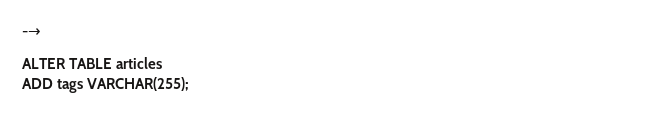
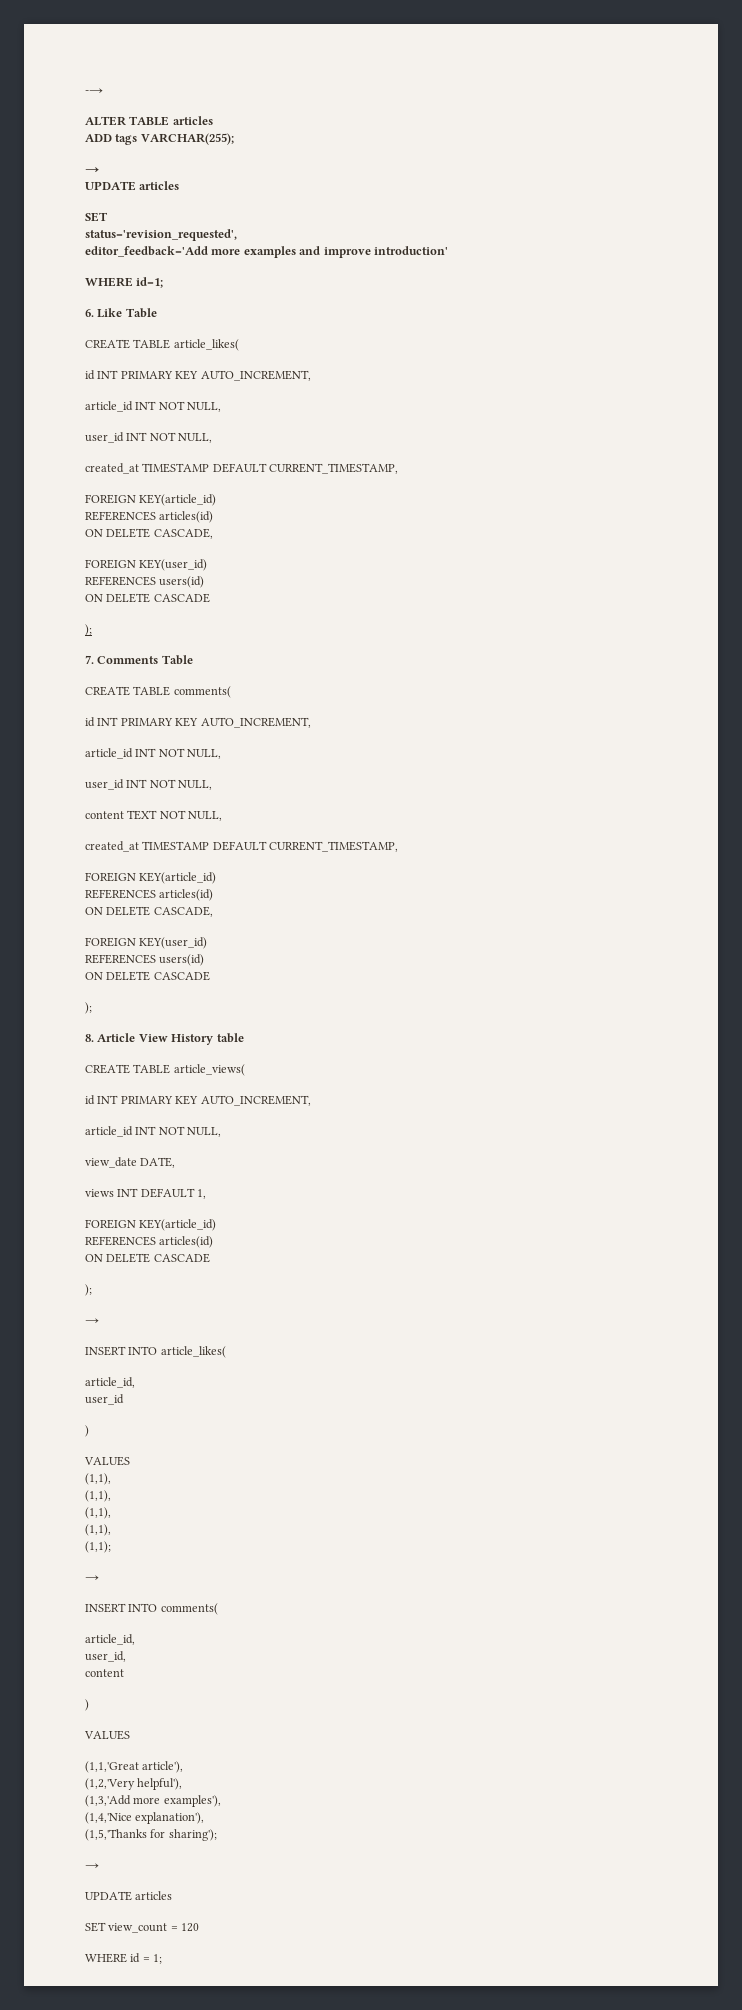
  ADD tags VARCHAR(255);
+ →
+ UPDATE articles
+ SET
+ status='revision_requested',
+ editor_feedback='Add more examples and improve introduction'
+ WHERE id=1;
+ 6. Like Table
+ CREATE TABLE article_likes(
+ id INT PRIMARY KEY AUTO_INCREMENT,
+ article_id INT NOT NULL,
+ user_id INT NOT NULL,
+ created_at TIMESTAMP DEFAULT CURRENT_TIMESTAMP,
+ FOREIGN KEY(article_id)
+ REFERENCES articles(id)
+ ON DELETE CASCADE,
+ FOREIGN KEY(user_id)
+ REFERENCES users(id)
+ ON DELETE CASCADE
+ );
+ 7. Comments Table
+ CREATE TABLE comments(
+ id INT PRIMARY KEY AUTO_INCREMENT,
+ article_id INT NOT NULL,
+ user_id INT NOT NULL,
+ content TEXT NOT NULL,
+ created_at TIMESTAMP DEFAULT CURRENT_TIMESTAMP,
+ FOREIGN KEY(article_id)
+ REFERENCES articles(id)
+ ON DELETE CASCADE,
+ FOREIGN KEY(user_id)
+ REFERENCES users(id)
+ ON DELETE CASCADE
+ );
+ 8. Article View History table
+ CREATE TABLE article_views(
+ id INT PRIMARY KEY AUTO_INCREMENT,
+ article_id INT NOT NULL,
+ view_date DATE,
+ views INT DEFAULT 1,
+ FOREIGN KEY(article_id)
+ REFERENCES articles(id)
+ ON DELETE CASCADE
+ );
+ →
+ INSERT INTO article_likes(
+ article_id,
+ user_id
+ )
+ VALUES
+ (1,1),
+ (1,1),
+ (1,1),
+ (1,1),
+ (1,1);
+ →
+ INSERT INTO comments(
+ article_id,
+ user_id,
+ content
+ )
+ VALUES
+ (1,1,'Great article'),
+ (1,2,'Very helpful'),
+ (1,3,'Add more examples'),
+ (1,4,'Nice explanation'),
+ (1,5,'Thanks for sharing');
+ →
+ UPDATE articles
+ SET view_count = 120
+ WHERE id = 1;

